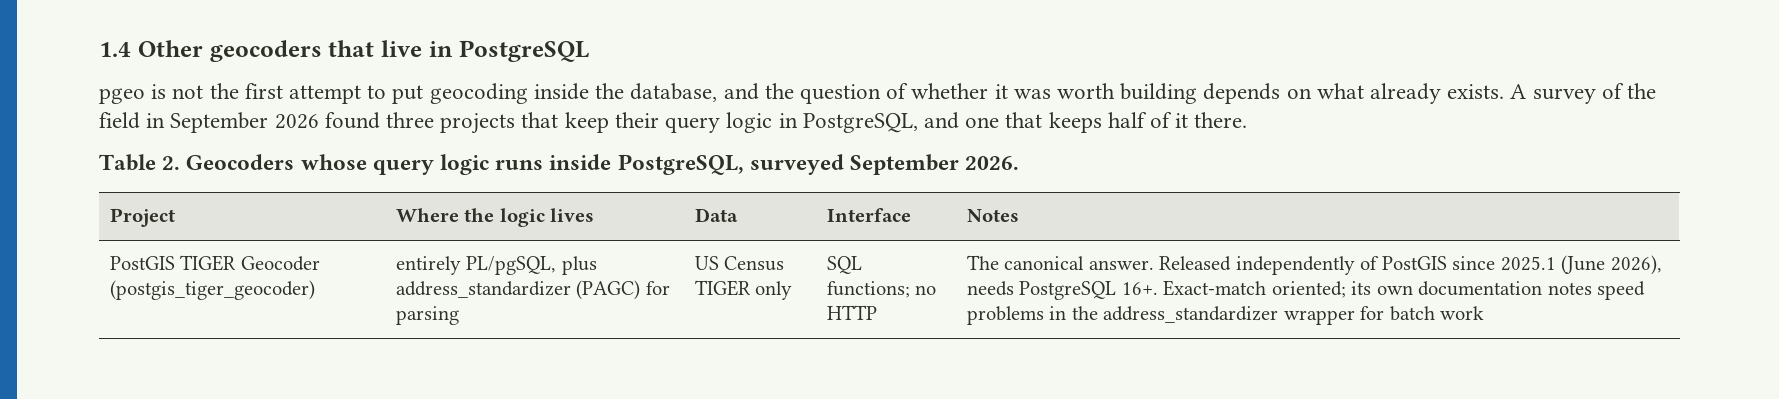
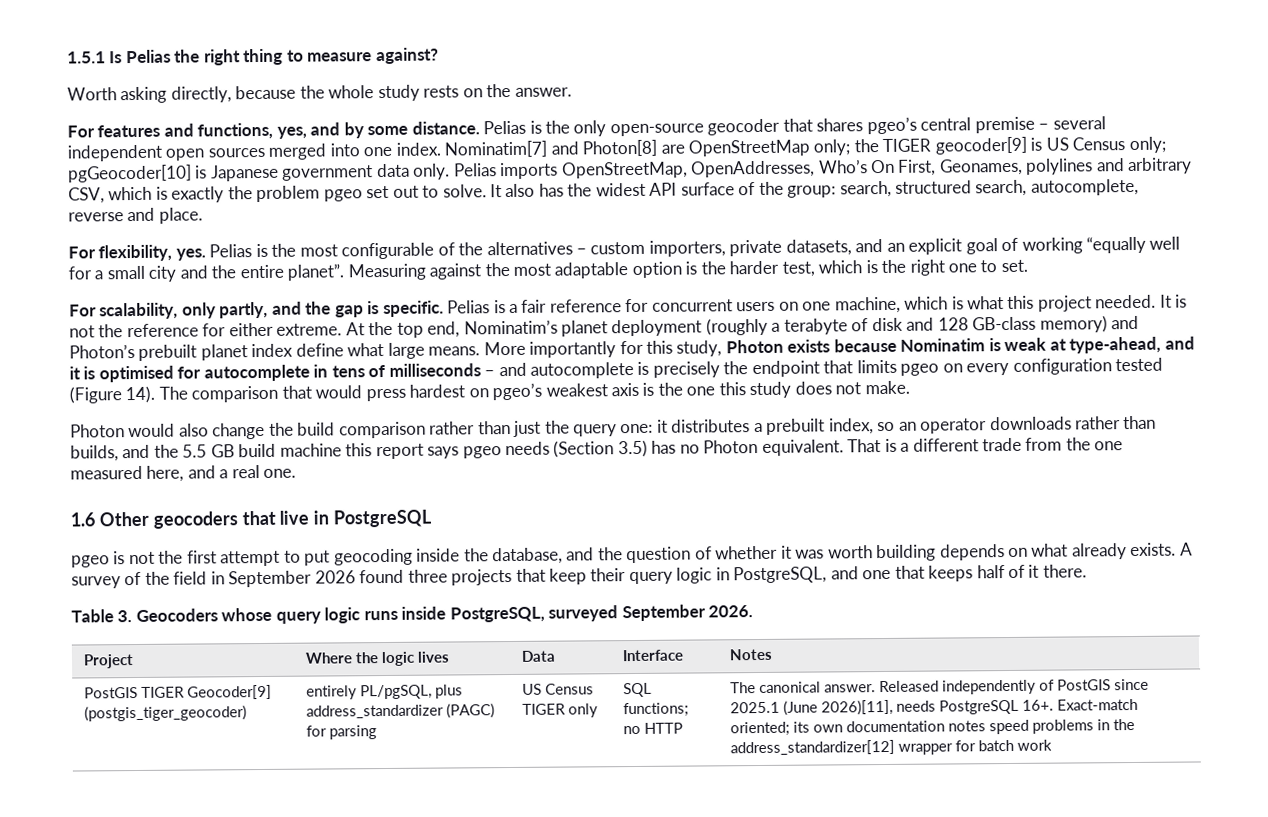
- 1.4 Other geocoders that live in PostgreSQL
+ 1.5.1 Is Pelias the right thing to measure against?
+ Worth asking directly, because the whole study rests on the answer.
+ For features and functions, yes, and by some distance. Pelias is the only open-source geocoder that shares pgeo’s central premise – several independent open sources merged into one index. Nominatim[7] and Photon[8] are OpenStreetMap only; the TIGER geocoder[9] is US Census only; pgGeocoder[10] is Japanese government data only. Pelias imports OpenStreetMap, OpenAddresses, Who’s On First, Geonames, polylines and arbitrary CSV, which is exactly the problem pgeo set out to solve. It also has the widest API surface of the group: search, structured search, autocomplete, reverse and place.
+ For flexibility, yes. Pelias is the most configurable of the alternatives – custom importers, private datasets, and an explicit goal of working “equally well for a small city and the entire planet”. Measuring against the most adaptable option is the harder test, which is the right one to set.
+ For scalability, only partly, and the gap is specific. Pelias is a fair reference for concurrent users on one machine, which is what this project needed. It is not the reference for either extreme. At the top end, Nominatim’s planet deployment (roughly a terabyte of disk and 128 GB-class memory) and Photon’s prebuilt planet index define what large means. More importantly for this study, Photon exists because Nominatim is weak at type-ahead, and it is optimised for autocomplete in tens of milliseconds – and autocomplete is precisely the endpoint that limits pgeo on every configuration tested (Figure 14). The comparison that would press hardest on pgeo’s weakest axis is the one this study does not make.
+ Photon would also change the build comparison rather than just the query one: it distributes a prebuilt index, so an operator downloads rather than builds, and the 5.5 GB build machine this report says pgeo needs (Section 3.5) has no Photon equivalent. That is a different trade from the one measured here, and a real one.
+ 1.6 Other geocoders that live in PostgreSQL
- Table 2. Geocoders whose query logic runs inside PostgreSQL, surveyed September 2026.
+ Table 3. Geocoders whose query logic runs inside PostgreSQL, surveyed September 2026.
- PostGIS TIGER Geocoder (postgis_tiger_geocoder)
+ PostGIS TIGER Geocoder[9] (postgis_tiger_geocoder)
- Released independently of PostGIS since 2025.1 (June 2026), needs PostgreSQL 16+.
+ Released independently of PostGIS since 2025.1 (June 2026)[11], needs PostgreSQL 16+.
- Exact-match oriented; its own documentation notes speed problems in the address_standardizer wrapper for batch work
+ Exact-match oriented; its own documentation notes speed problems in the address_standardizer[12] wrapper for batch work

